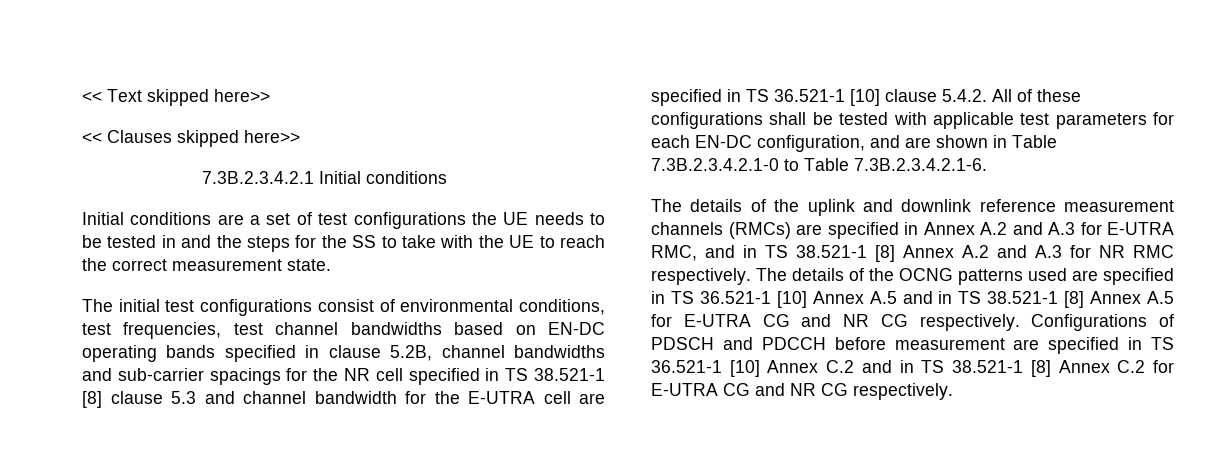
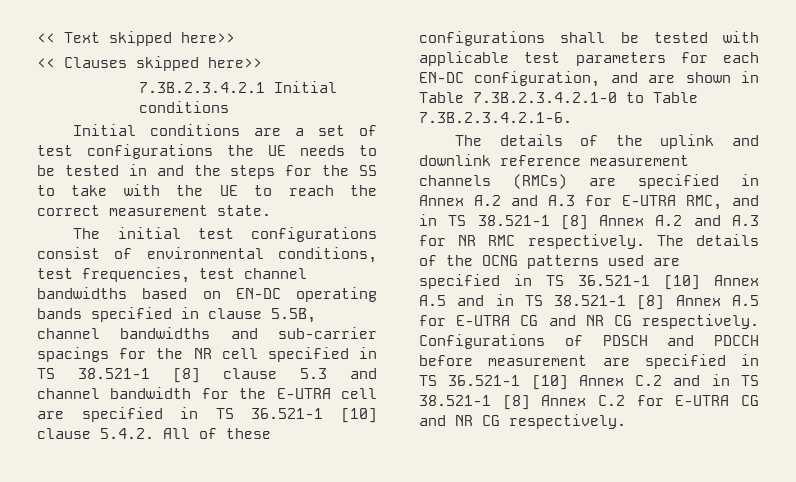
- The initial test configurations consist of environmental conditions, test frequencies, test channel bandwidths based on EN-DC operating bands specified in clause 5.2B, channel bandwidths and sub-carrier spacings for the NR cell specified in TS 38.521-1 [8] clause 5.3 and channel bandwidth for the E-UTRA cell are specified in TS 36.521-1 [10] clause 5.4.2. All of these configurations shall be tested with applicable test parameters for each EN-DC configuration, and are shown in Table 7.3B.2.3.4.2.1-0 to Table 7.3B.2.3.4.2.1-6.
+ The initial test configurations consist of environmental conditions, test frequencies, test channel bandwidths based on EN-DC operating bands specified in clause 5.5B, channel bandwidths and sub-carrier spacings for the NR cell specified in TS 38.521-1 [8] clause 5.3 and channel bandwidth for the E-UTRA cell are specified in TS 36.521-1 [10] clause 5.4.2. All of these configurations shall be tested with applicable test parameters for each EN-DC configuration, and are shown in Table 7.3B.2.3.4.2.1-0 to Table 7.3B.2.3.4.2.1-6.

